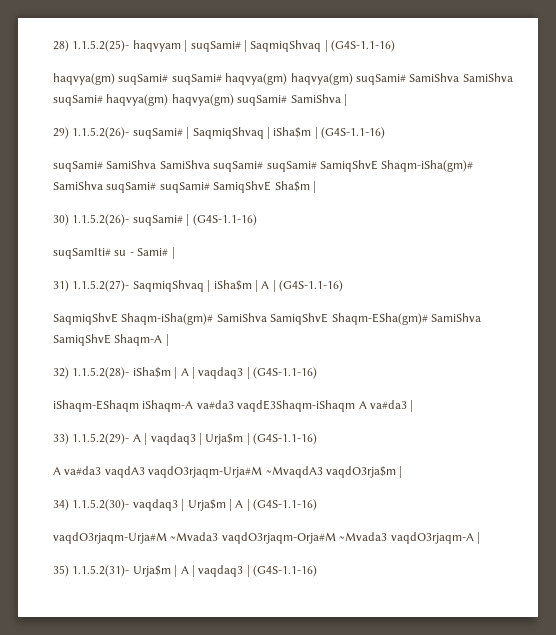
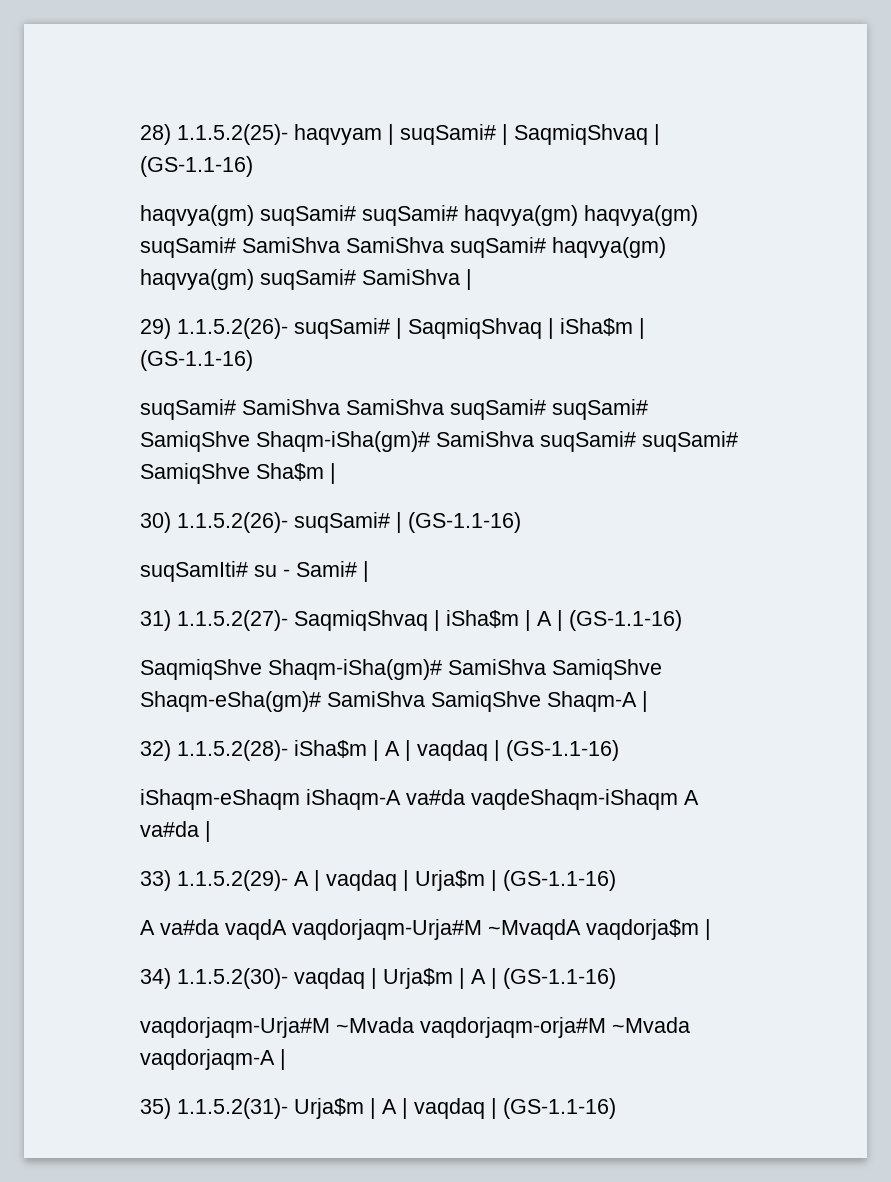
- 28) 1.1.5.2(25)- haqvyam | suqSami# | SaqmiqShvaq | (G4S-1.1-16)
+ 28) 1.1.5.2(25)- haqvyam | suqSami# | SaqmiqShvaq | (GS-1.1-16)
- 29) 1.1.5.2(26)- suqSami# | SaqmiqShvaq | iSha$m | (G4S-1.1-16)
+ 29) 1.1.5.2(26)- suqSami# | SaqmiqShvaq | iSha$m | (GS-1.1-16)
- suqSami# SamiShva SamiShva suqSami# suqSami# SamiqShvE Shaqm-iSha(gm)# SamiShva suqSami# suqSami# SamiqShvE Sha$m |
+ suqSami# SamiShva SamiShva suqSami# suqSami# SamiqShve Shaqm-iSha(gm)# SamiShva suqSami# suqSami# SamiqShve Sha$m |
- 30) 1.1.5.2(26)- suqSami# | (G4S-1.1-16)
+ 30) 1.1.5.2(26)- suqSami# | (GS-1.1-16)
- 31) 1.1.5.2(27)- SaqmiqShvaq | iSha$m | A | (G4S-1.1-16)
- SaqmiqShvE Shaqm-iSha(gm)# SamiShva SamiqShvE Shaqm-ESha(gm)# SamiShva SamiqShvE Shaqm-A |
+ 31) 1.1.5.2(27)- SaqmiqShvaq | iSha$m | A | (GS-1.1-16)
+ SaqmiqShve Shaqm-iSha(gm)# SamiShva SamiqShve Shaqm-eSha(gm)# SamiShva SamiqShve Shaqm-A |
- 32) 1.1.5.2(28)- iSha$m | A | vaqdaq3 | (G4S-1.1-16)
- iShaqm-EShaqm iShaqm-A va#da3 vaqdE3Shaqm-iShaqm A va#da3 |
+ 32) 1.1.5.2(28)- iSha$m | A | vaqdaq | (GS-1.1-16)
+ iShaqm-eShaqm iShaqm-A va#da vaqdeShaqm-iShaqm A va#da |
- 33) 1.1.5.2(29)- A | vaqdaq3 | Urja$m | (G4S-1.1-16)
- A va#da3 vaqdA3 vaqdO3rjaqm-Urja#M ~MvaqdA3 vaqdO3rja$m |
+ 33) 1.1.5.2(29)- A | vaqdaq | Urja$m | (GS-1.1-16)
+ A va#da vaqdA vaqdorjaqm-Urja#M ~MvaqdA vaqdorja$m |
- 34) 1.1.5.2(30)- vaqdaq3 | Urja$m | A | (G4S-1.1-16)
- vaqdO3rjaqm-Urja#M ~Mvada3 vaqdO3rjaqm-Orja#M ~Mvada3 vaqdO3rjaqm-A |
+ 34) 1.1.5.2(30)- vaqdaq | Urja$m | A | (GS-1.1-16)
+ vaqdorjaqm-Urja#M ~Mvada vaqdorjaqm-orja#M ~Mvada vaqdorjaqm-A |
- 35) 1.1.5.2(31)- Urja$m | A | vaqdaq3 | (G4S-1.1-16)
+ 35) 1.1.5.2(31)- Urja$m | A | vaqdaq | (GS-1.1-16)

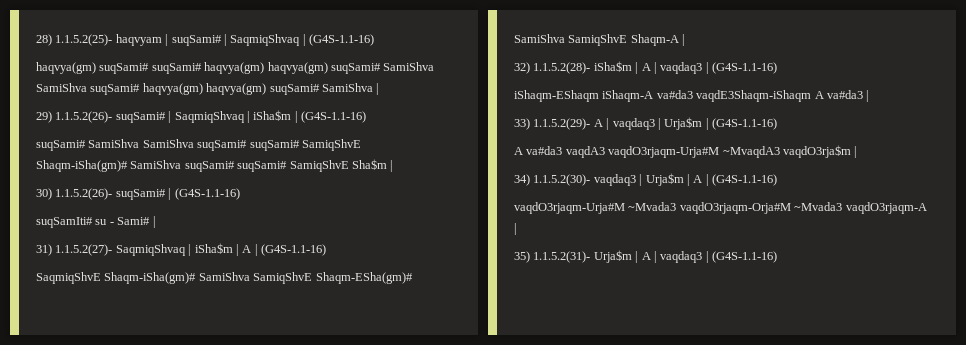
- 28) 1.1.5.2(25)- haqvyam | suqSami# | SaqmiqShvaq | (GS-1.1-16)
+ 28) 1.1.5.2(25)- haqvyam | suqSami# | SaqmiqShvaq | (G4S-1.1-16)
- 29) 1.1.5.2(26)- suqSami# | SaqmiqShvaq | iSha$m | (GS-1.1-16)
+ 29) 1.1.5.2(26)- suqSami# | SaqmiqShvaq | iSha$m | (G4S-1.1-16)
- suqSami# SamiShva SamiShva suqSami# suqSami# SamiqShve Shaqm-iSha(gm)# SamiShva suqSami# suqSami# SamiqShve Sha$m |
+ suqSami# SamiShva SamiShva suqSami# suqSami# SamiqShvE Shaqm-iSha(gm)# SamiShva suqSami# suqSami# SamiqShvE Sha$m |
- 30) 1.1.5.2(26)- suqSami# | (GS-1.1-16)
+ 30) 1.1.5.2(26)- suqSami# | (G4S-1.1-16)
- 31) 1.1.5.2(27)- SaqmiqShvaq | iSha$m | A | (GS-1.1-16)
- SaqmiqShve Shaqm-iSha(gm)# SamiShva SamiqShve Shaqm-eSha(gm)# SamiShva SamiqShve Shaqm-A |
+ 31) 1.1.5.2(27)- SaqmiqShvaq | iSha$m | A | (G4S-1.1-16)
+ SaqmiqShvE Shaqm-iSha(gm)# SamiShva SamiqShvE Shaqm-ESha(gm)# SamiShva SamiqShvE Shaqm-A |
- 32) 1.1.5.2(28)- iSha$m | A | vaqdaq | (GS-1.1-16)
- iShaqm-eShaqm iShaqm-A va#da vaqdeShaqm-iShaqm A va#da |
+ 32) 1.1.5.2(28)- iSha$m | A | vaqdaq3 | (G4S-1.1-16)
+ iShaqm-EShaqm iShaqm-A va#da3 vaqdE3Shaqm-iShaqm A va#da3 |
- 33) 1.1.5.2(29)- A | vaqdaq | Urja$m | (GS-1.1-16)
- A va#da vaqdA vaqdorjaqm-Urja#M ~MvaqdA vaqdorja$m |
+ 33) 1.1.5.2(29)- A | vaqdaq3 | Urja$m | (G4S-1.1-16)
+ A va#da3 vaqdA3 vaqdO3rjaqm-Urja#M ~MvaqdA3 vaqdO3rja$m |
- 34) 1.1.5.2(30)- vaqdaq | Urja$m | A | (GS-1.1-16)
- vaqdorjaqm-Urja#M ~Mvada vaqdorjaqm-orja#M ~Mvada vaqdorjaqm-A |
+ 34) 1.1.5.2(30)- vaqdaq3 | Urja$m | A | (G4S-1.1-16)
+ vaqdO3rjaqm-Urja#M ~Mvada3 vaqdO3rjaqm-Orja#M ~Mvada3 vaqdO3rjaqm-A |
- 35) 1.1.5.2(31)- Urja$m | A | vaqdaq | (GS-1.1-16)
+ 35) 1.1.5.2(31)- Urja$m | A | vaqdaq3 | (G4S-1.1-16)

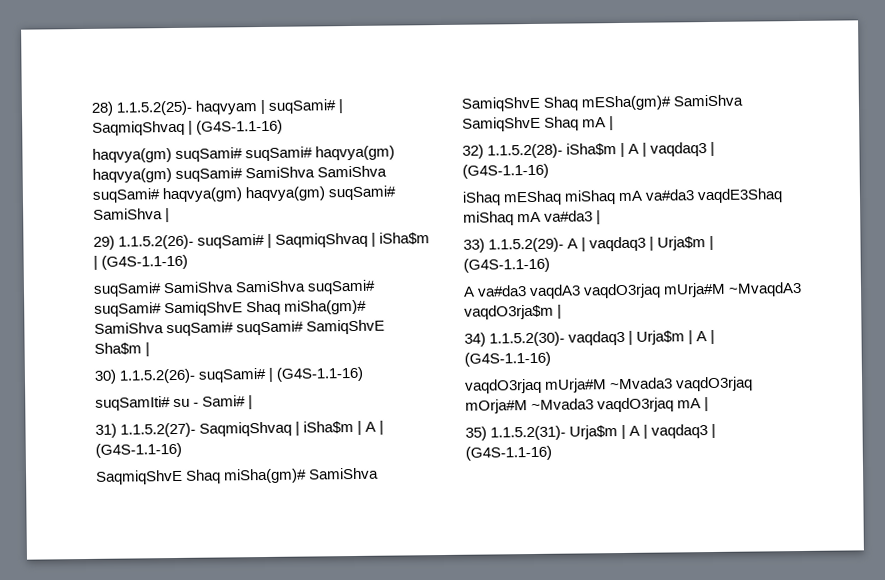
- suqSami# SamiShva SamiShva suqSami# suqSami# SamiqShvE Shaqm-iSha(gm)# SamiShva suqSami# suqSami# SamiqShvE Sha$m |
+ suqSami# SamiShva SamiShva suqSami# suqSami# SamiqShvE Shaq miSha(gm)# SamiShva suqSami# suqSami# SamiqShvE Sha$m |
- SaqmiqShvE Shaqm-iSha(gm)# SamiShva SamiqShvE Shaqm-ESha(gm)# SamiShva SamiqShvE Shaqm-A |
+ SaqmiqShvE Shaq miSha(gm)# SamiShva SamiqShvE Shaq mESha(gm)# SamiShva SamiqShvE Shaq mA |
- iShaqm-EShaqm iShaqm-A va#da3 vaqdE3Shaqm-iShaqm A va#da3 |
+ iShaq mEShaq miShaq mA va#da3 vaqdE3Shaq miShaq mA va#da3 |
- A va#da3 vaqdA3 vaqdO3rjaqm-Urja#M ~MvaqdA3 vaqdO3rja$m |
+ A va#da3 vaqdA3 vaqdO3rjaq mUrja#M ~MvaqdA3 vaqdO3rja$m |
- vaqdO3rjaqm-Urja#M ~Mvada3 vaqdO3rjaqm-Orja#M ~Mvada3 vaqdO3rjaqm-A |
+ vaqdO3rjaq mUrja#M ~Mvada3 vaqdO3rjaq mOrja#M ~Mvada3 vaqdO3rjaq mA |

